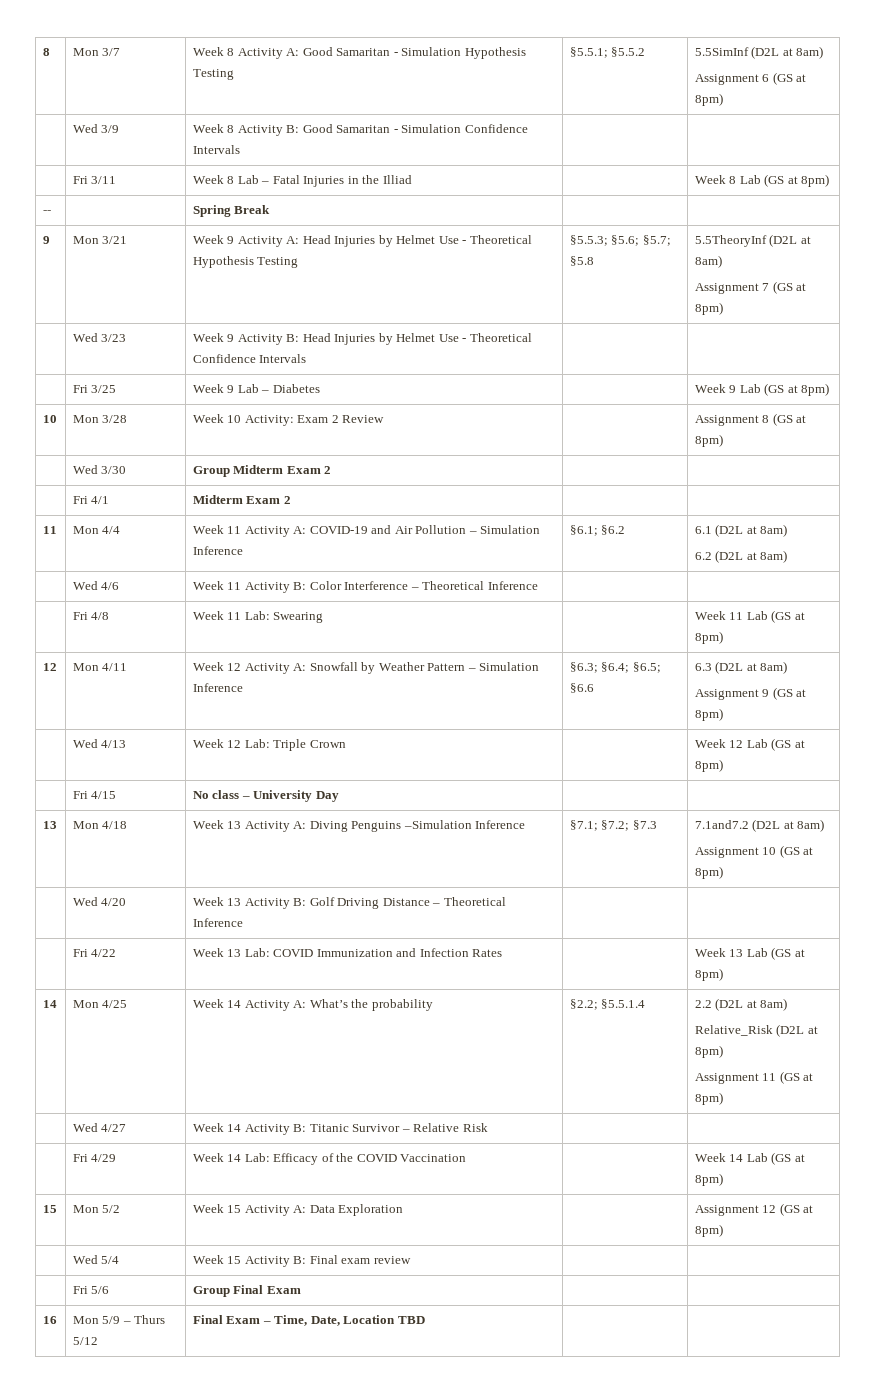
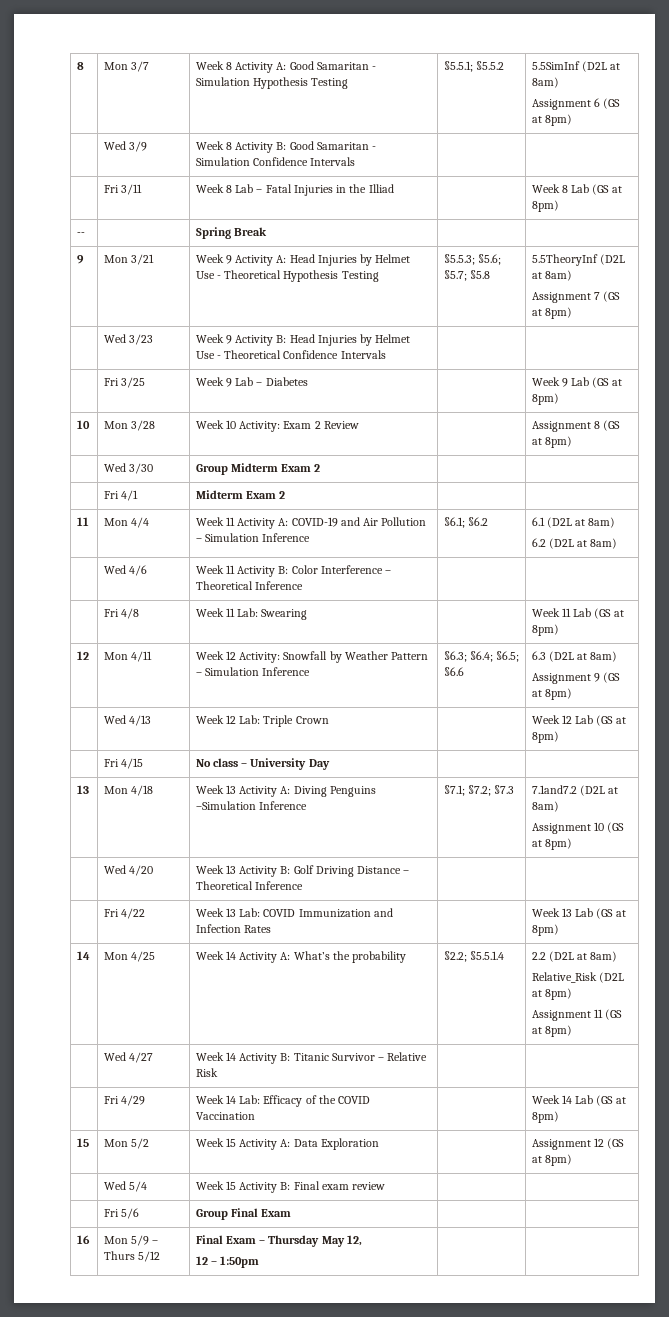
- 12 | Mon 4/11 | Week 12 Activity A: Snowfall by Weather Pattern – Simulation Inference | §6.3; §6.4; §6.5; §6.6 | 6.3 (D2L at 8am)
+ 12 | Mon 4/11 | Week 12 Activity: Snowfall by Weather Pattern – Simulation Inference | §6.3; §6.4; §6.5; §6.6 | 6.3 (D2L at 8am)
- 16 | Mon 5/9 – Thurs 5/12 | Final Exam – Time, Date, Location TBD | |
+ 16 | Mon 5/9 – Thurs 5/12 | Final Exam – Thursday May 12,
+ 12 – 1:50pm | |

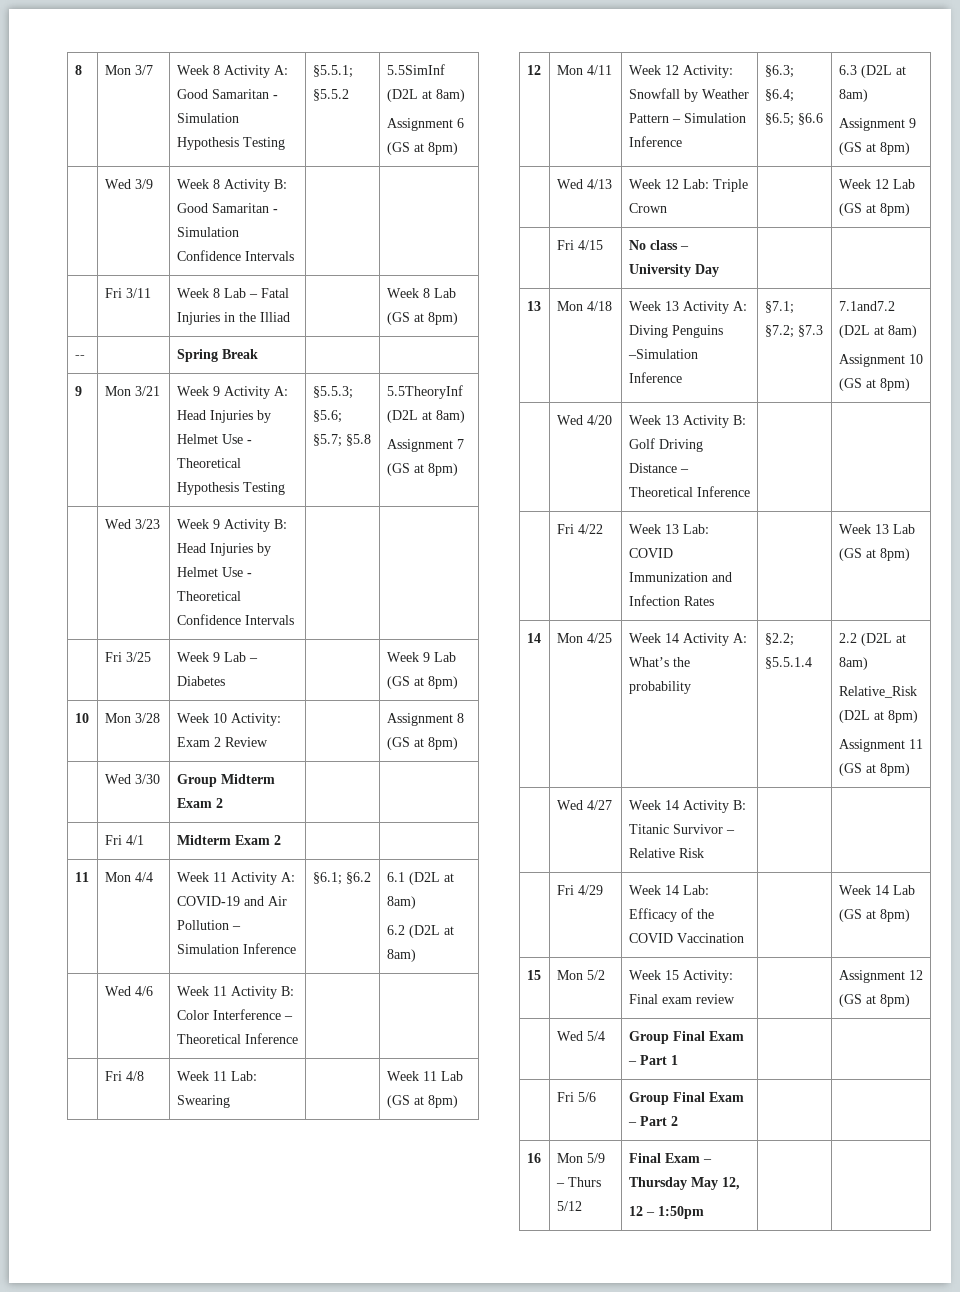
- 15 | Mon 5/2 | Week 15 Activity A: Data Exploration | | Assignment 12 (GS at 8pm)
+ 15 | Mon 5/2 | Week 15 Activity: Final exam review | | Assignment 12 (GS at 8pm)
- | Wed 5/4 | Week 15 Activity B: Final exam review | |
+ | Wed 5/4 | Group Final Exam – Part 1 | |
- | Fri 5/6 | Group Final Exam | |
+ | Fri 5/6 | Group Final Exam – Part 2 | |

